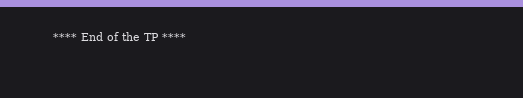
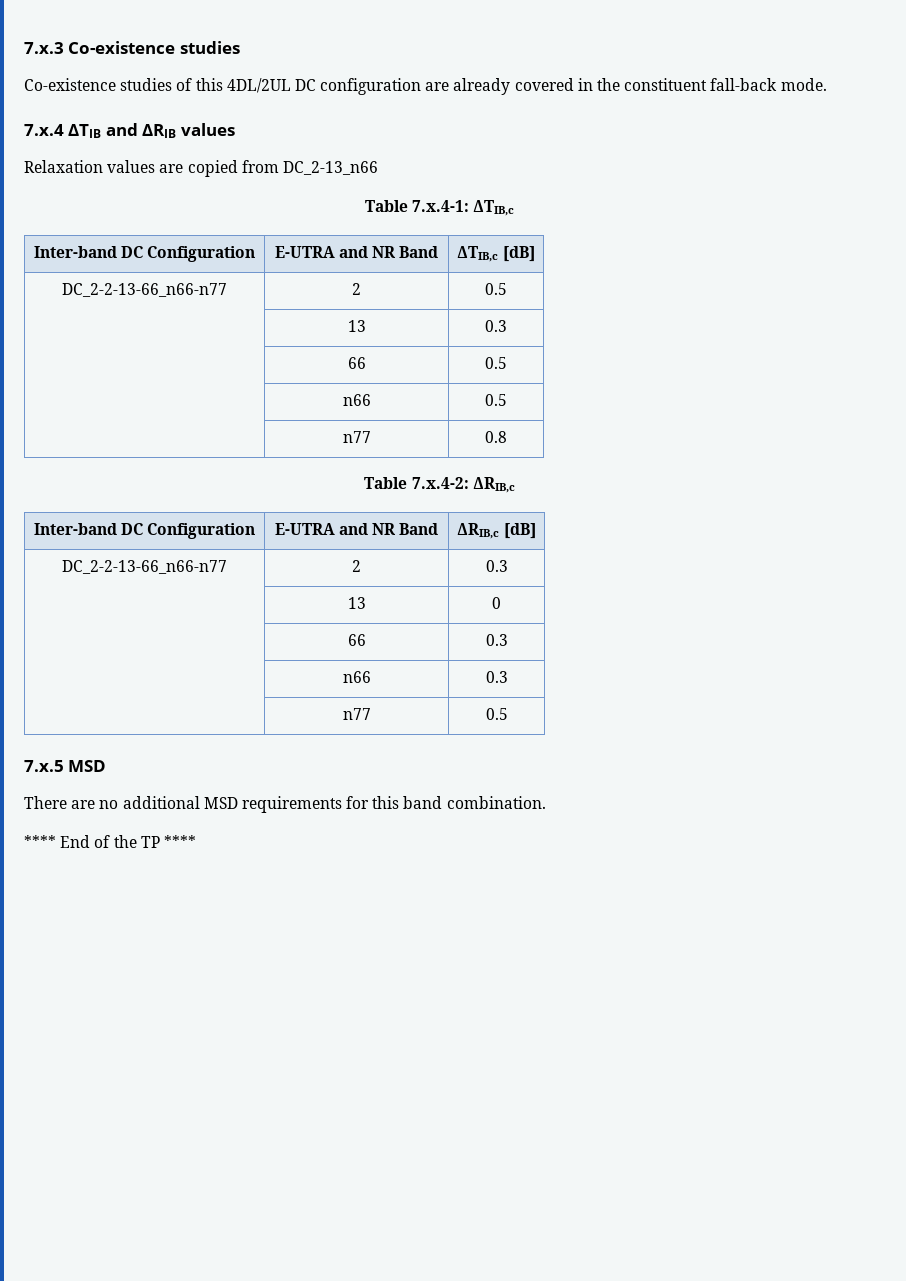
+ 7.x.3 Co-existence studies
+ Co-existence studies of this 4DL/2UL DC configuration are already covered in the constituent fall-back mode.
+ 7.x.4 ∆TIB and ∆RIB values
+ Relaxation values are copied from DC_2-13_n66
+ Table 7.x.4-1: ΔTIB,c
+ Inter-band DC Configuration | E-UTRA and NR Band | ΔTIB,c [dB]
+ DC_2-2-13-66_n66-n77 | 2 | 0.5
+ | 13 | 0.3
+ | 66 | 0.5
+ | n66 | 0.5
+ | n77 | 0.8
+ Table 7.x.4-2: ΔRIB,c
+ Inter-band DC Configuration | E-UTRA and NR Band | ΔRIB,c [dB]
+ DC_2-2-13-66_n66-n77 | 2 | 0.3
+ | 13 | 0
+ | 66 | 0.3
+ | n66 | 0.3
+ | n77 | 0.5
+ 7.x.5 MSD
+ There are no additional MSD requirements for this band combination.

